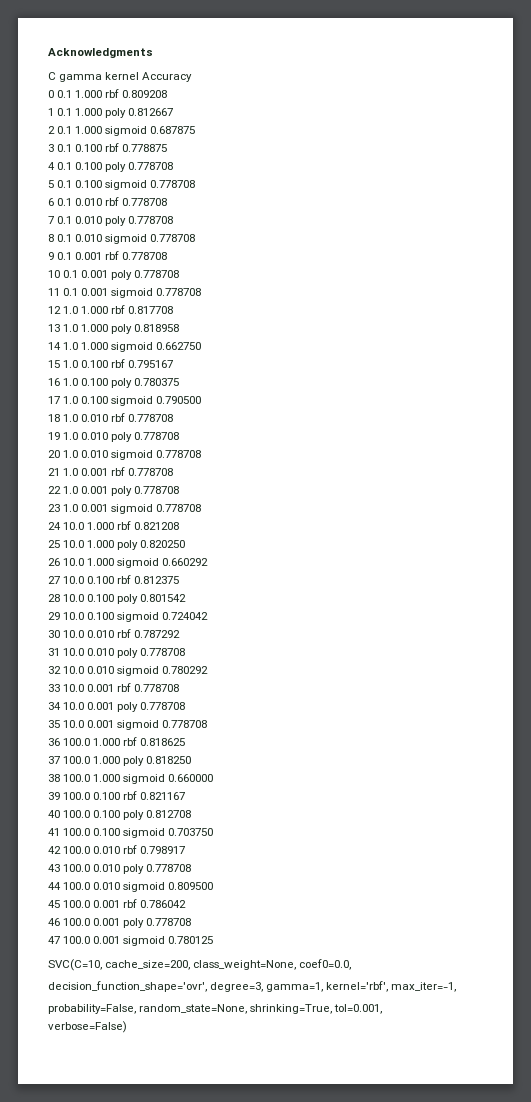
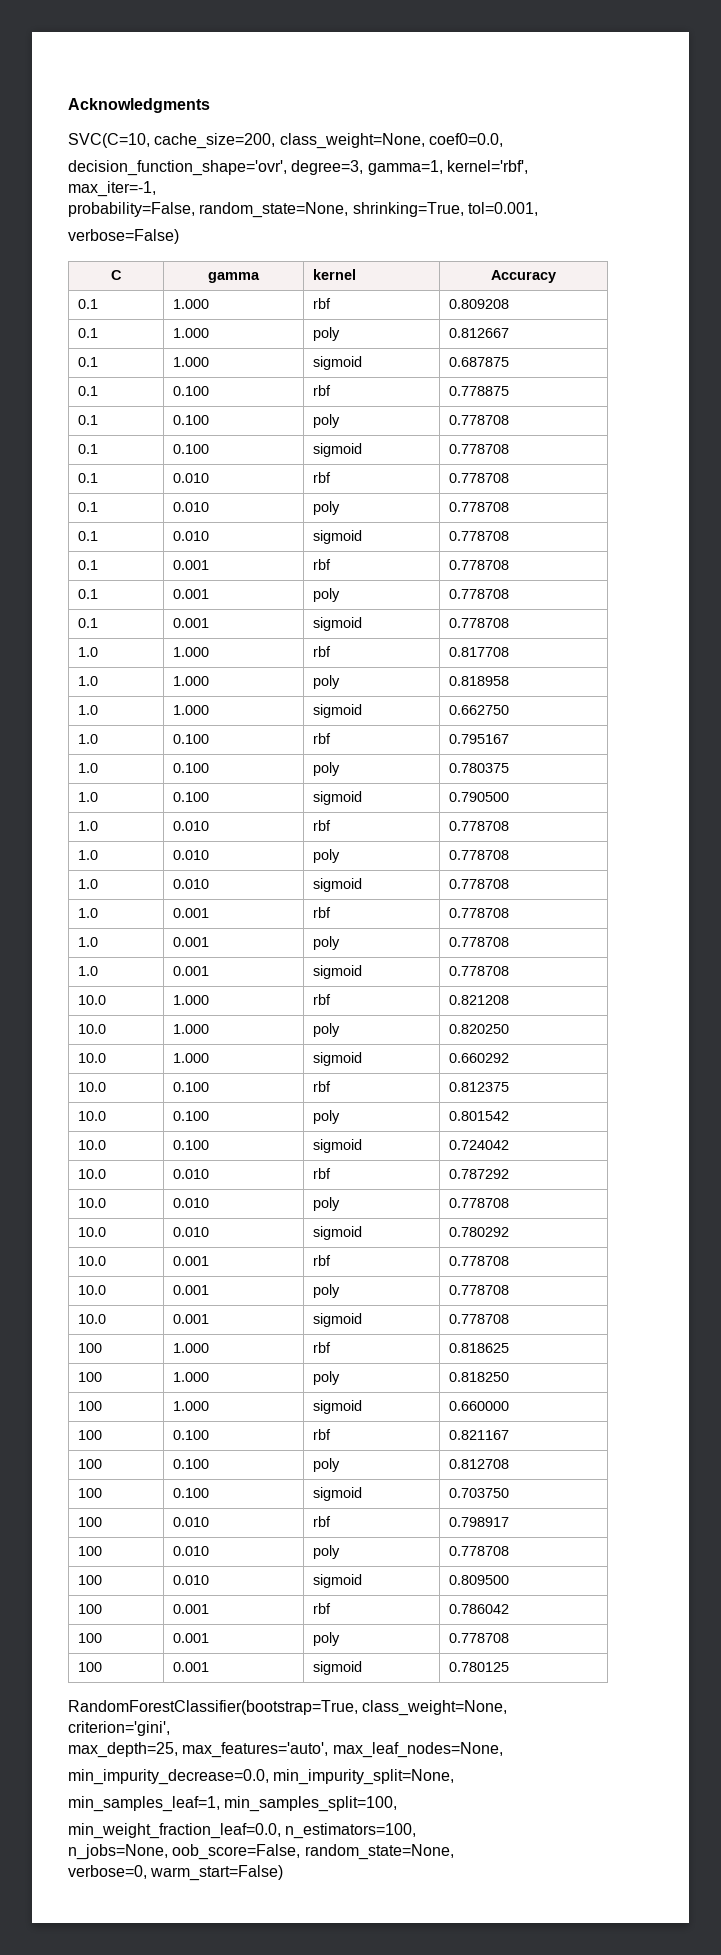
- C gamma kernel Accuracy
- 0 0.1 1.000 rbf 0.809208
- 1 0.1 1.000 poly 0.812667
- 2 0.1 1.000 sigmoid 0.687875
- 3 0.1 0.100 rbf 0.778875
- 4 0.1 0.100 poly 0.778708
- 5 0.1 0.100 sigmoid 0.778708
- 6 0.1 0.010 rbf 0.778708
- 7 0.1 0.010 poly 0.778708
- 8 0.1 0.010 sigmoid 0.778708
- 9 0.1 0.001 rbf 0.778708
- 10 0.1 0.001 poly 0.778708
- 11 0.1 0.001 sigmoid 0.778708
- 12 1.0 1.000 rbf 0.817708
- 13 1.0 1.000 poly 0.818958
- 14 1.0 1.000 sigmoid 0.662750
- 15 1.0 0.100 rbf 0.795167
- 16 1.0 0.100 poly 0.780375
- 17 1.0 0.100 sigmoid 0.790500
- 18 1.0 0.010 rbf 0.778708
- 19 1.0 0.010 poly 0.778708
- 20 1.0 0.010 sigmoid 0.778708
- 21 1.0 0.001 rbf 0.778708
- 22 1.0 0.001 poly 0.778708
- 23 1.0 0.001 sigmoid 0.778708
- 24 10.0 1.000 rbf 0.821208
- 25 10.0 1.000 poly 0.820250
- 26 10.0 1.000 sigmoid 0.660292
- 27 10.0 0.100 rbf 0.812375
- 28 10.0 0.100 poly 0.801542
- 29 10.0 0.100 sigmoid 0.724042
- 30 10.0 0.010 rbf 0.787292
- 31 10.0 0.010 poly 0.778708
- 32 10.0 0.010 sigmoid 0.780292
- 33 10.0 0.001 rbf 0.778708
- 34 10.0 0.001 poly 0.778708
- 35 10.0 0.001 sigmoid 0.778708
- 36 100.0 1.000 rbf 0.818625
- 37 100.0 1.000 poly 0.818250
- 38 100.0 1.000 sigmoid 0.660000
- 39 100.0 0.100 rbf 0.821167
- 40 100.0 0.100 poly 0.812708
- 41 100.0 0.100 sigmoid 0.703750
- 42 100.0 0.010 rbf 0.798917
- 43 100.0 0.010 poly 0.778708
- 44 100.0 0.010 sigmoid 0.809500
- 45 100.0 0.001 rbf 0.786042
- 46 100.0 0.001 poly 0.778708
- 47 100.0 0.001 sigmoid 0.780125
+ C | gamma | kernel | Accuracy
+ 0.1 | 1.000 | rbf | 0.809208
+ 0.1 | 1.000 | poly | 0.812667
+ 0.1 | 1.000 | sigmoid | 0.687875
+ 0.1 | 0.100 | rbf | 0.778875
+ 0.1 | 0.100 | poly | 0.778708
+ 0.1 | 0.100 | sigmoid | 0.778708
+ 0.1 | 0.010 | rbf | 0.778708
+ 0.1 | 0.010 | poly | 0.778708
+ 0.1 | 0.010 | sigmoid | 0.778708
+ 0.1 | 0.001 | rbf | 0.778708
+ 0.1 | 0.001 | poly | 0.778708
+ 0.1 | 0.001 | sigmoid | 0.778708
+ 1.0 | 1.000 | rbf | 0.817708
+ 1.0 | 1.000 | poly | 0.818958
+ 1.0 | 1.000 | sigmoid | 0.662750
+ 1.0 | 0.100 | rbf | 0.795167
+ 1.0 | 0.100 | poly | 0.780375
+ 1.0 | 0.100 | sigmoid | 0.790500
+ 1.0 | 0.010 | rbf | 0.778708
+ 1.0 | 0.010 | poly | 0.778708
+ 1.0 | 0.010 | sigmoid | 0.778708
+ 1.0 | 0.001 | rbf | 0.778708
+ 1.0 | 0.001 | poly | 0.778708
+ 1.0 | 0.001 | sigmoid | 0.778708
+ 10.0 | 1.000 | rbf | 0.821208
+ 10.0 | 1.000 | poly | 0.820250
+ 10.0 | 1.000 | sigmoid | 0.660292
+ 10.0 | 0.100 | rbf | 0.812375
+ 10.0 | 0.100 | poly | 0.801542
+ 10.0 | 0.100 | sigmoid | 0.724042
+ 10.0 | 0.010 | rbf | 0.787292
+ 10.0 | 0.010 | poly | 0.778708
+ 10.0 | 0.010 | sigmoid | 0.780292
+ 10.0 | 0.001 | rbf | 0.778708
+ 10.0 | 0.001 | poly | 0.778708
+ 10.0 | 0.001 | sigmoid | 0.778708
+ 100 | 1.000 | rbf | 0.818625
+ 100 | 1.000 | poly | 0.818250
+ 100 | 1.000 | sigmoid | 0.660000
+ 100 | 0.100 | rbf | 0.821167
+ 100 | 0.100 | poly | 0.812708
+ 100 | 0.100 | sigmoid | 0.703750
+ 100 | 0.010 | rbf | 0.798917
+ 100 | 0.010 | poly | 0.778708
+ 100 | 0.010 | sigmoid | 0.809500
+ 100 | 0.001 | rbf | 0.786042
+ 100 | 0.001 | poly | 0.778708
+ 100 | 0.001 | sigmoid | 0.780125
+ RandomForestClassifier(bootstrap=True, class_weight=None, criterion='gini',
+ max_depth=25, max_features='auto', max_leaf_nodes=None,
+ min_impurity_decrease=0.0, min_impurity_split=None,
+ min_samples_leaf=1, min_samples_split=100,
+ min_weight_fraction_leaf=0.0, n_estimators=100,
+ n_jobs=None, oob_score=False, random_state=None,
+ verbose=0, warm_start=False)

